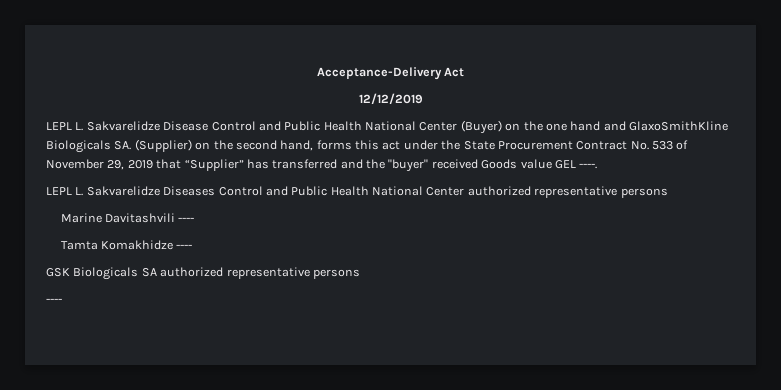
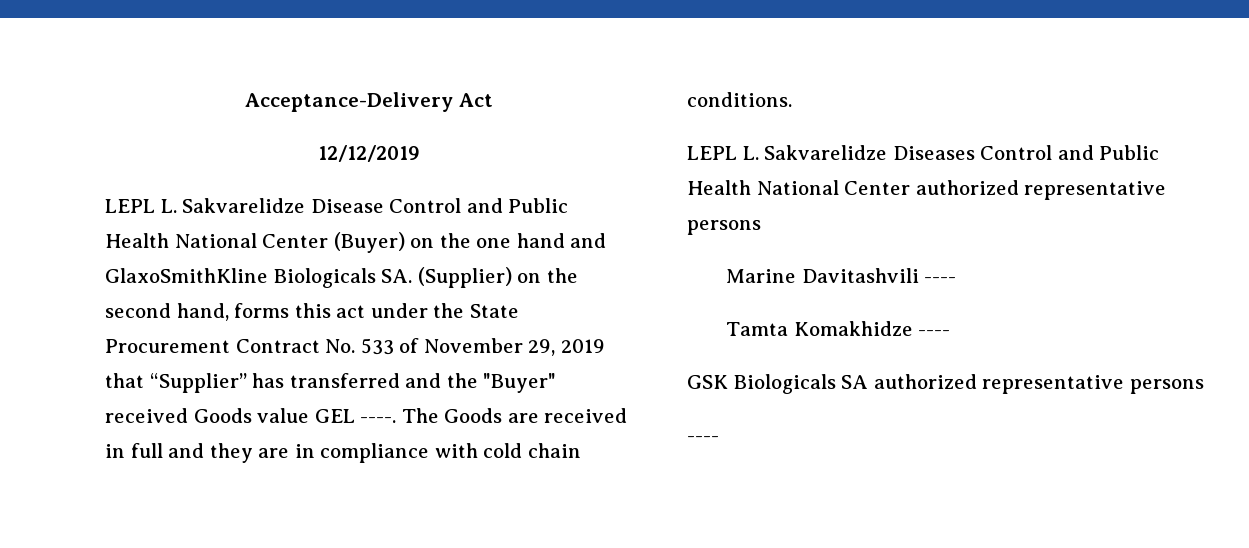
- LEPL L. Sakvarelidze Disease Control and Public Health National Center (Buyer) on the one hand and GlaxoSmithKline Biologicals SA. (Supplier) on the second hand, forms this act under the State Procurement Contract No. 533 of November 29, 2019 that “Supplier” has transferred and the "buyer" received Goods value GEL ----.
+ LEPL L. Sakvarelidze Disease Control and Public Health National Center (Buyer) on the one hand and GlaxoSmithKline Biologicals SA. (Supplier) on the second hand, forms this act under the State Procurement Contract No. 533 of November 29, 2019 that “Supplier” has transferred and the "Buyer" received Goods value GEL ----. The Goods are received in full and they are in compliance with cold chain conditions.

